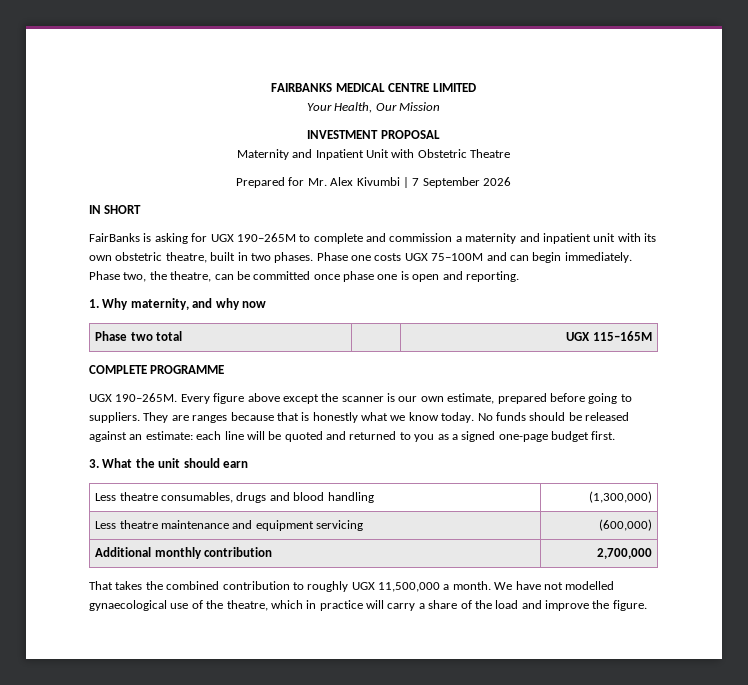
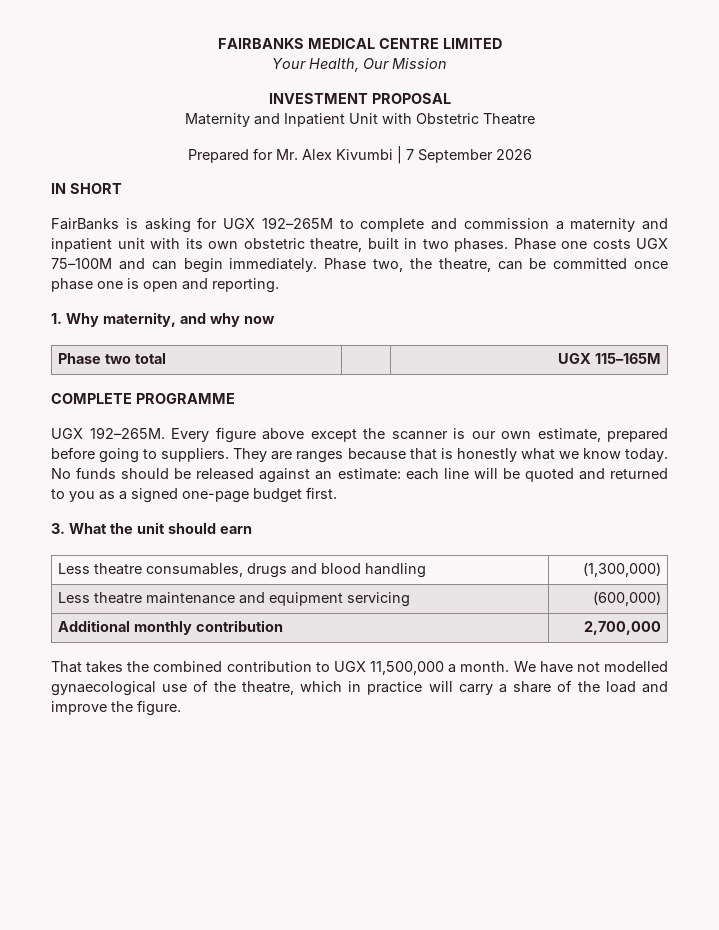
- FairBanks is asking for UGX 190–265M to complete and commission a maternity and inpatient unit with its own obstetric theatre, built in two phases.
+ FairBanks is asking for UGX 192–265M to complete and commission a maternity and inpatient unit with its own obstetric theatre, built in two phases.
- UGX 190–265M.
+ UGX 192–265M.
- That takes the combined contribution to roughly UGX 11,500,000 a month.
+ That takes the combined contribution to UGX 11,500,000 a month.

